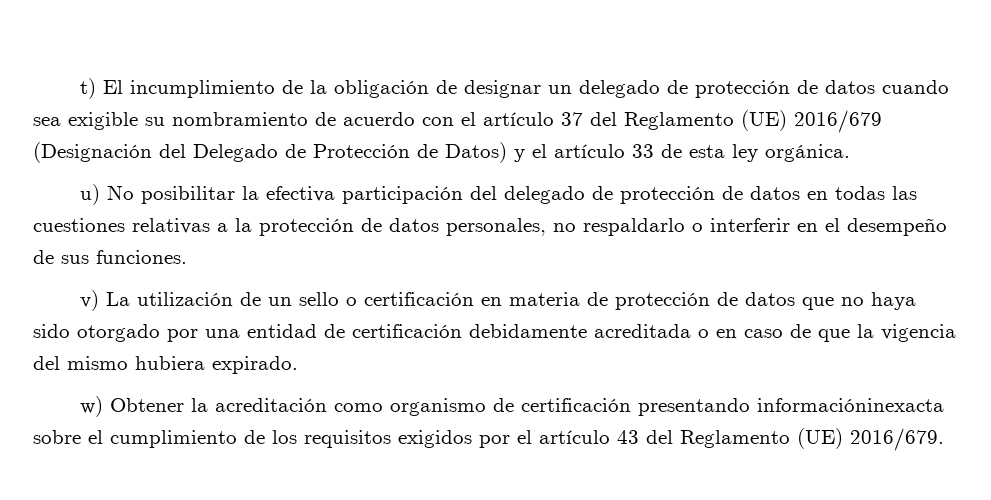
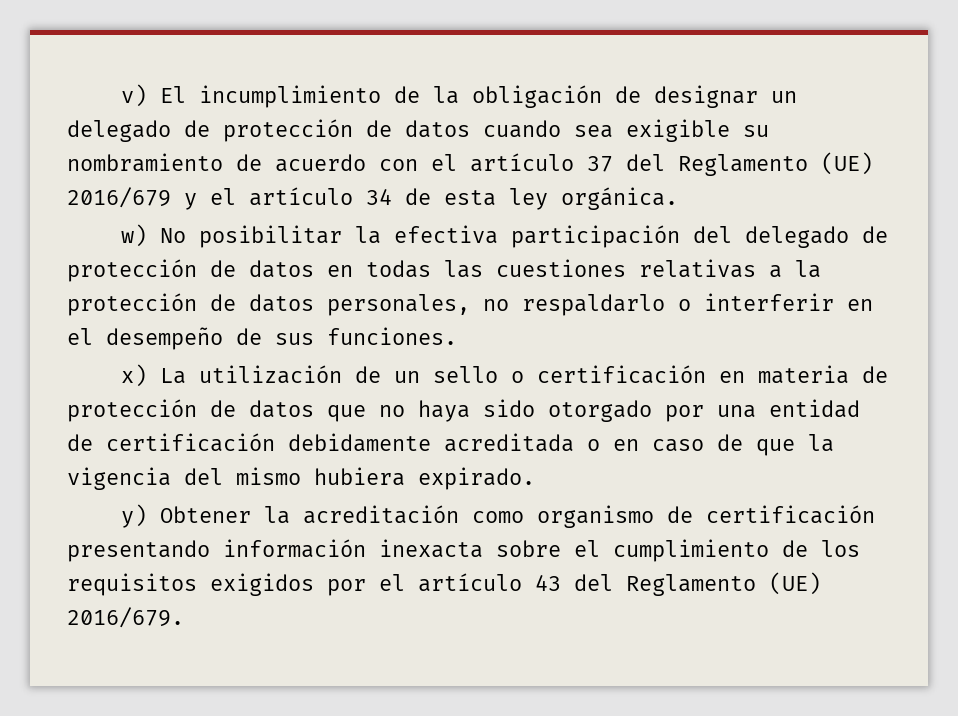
- t) El incumplimiento de la obligación de designar un delegado de protección de datos cuando sea exigible su nombramiento de acuerdo con el artículo 37 del Reglamento (UE) 2016/679 (Designación del Delegado de Protección de Datos) y el artículo 33 de esta ley orgánica.
+ v) El incumplimiento de la obligación de designar un delegado de protección de datos cuando sea exigible su nombramiento de acuerdo con el artículo 37 del Reglamento (UE) 2016/679 y el artículo 34 de esta ley orgánica.
- u) No posibilitar la efectiva participación del delegado de protección de datos en todas las cuestiones relativas a la protección de datos personales, no respaldarlo o interferir en el desempeño de sus funciones.
+ w) No posibilitar la efectiva participación del delegado de protección de datos en todas las cuestiones relativas a la protección de datos personales, no respaldarlo o interferir en el desempeño de sus funciones.
- v) La utilización de un sello o certificación en materia de protección de datos que no haya sido otorgado por una entidad de certificación debidamente acreditada o en caso de que la vigencia del mismo hubiera expirado.
+ x) La utilización de un sello o certificación en materia de protección de datos que no haya sido otorgado por una entidad de certificación debidamente acreditada o en caso de que la vigencia del mismo hubiera expirado.
- w) Obtener la acreditación como organismo de certificación presentando informacióninexacta sobre el cumplimiento de los requisitos exigidos por el artículo 43 del Reglamento (UE) 2016/679.
+ y) Obtener la acreditación como organismo de certificación presentando información inexacta sobre el cumplimiento de los requisitos exigidos por el artículo 43 del Reglamento (UE) 2016/679.

